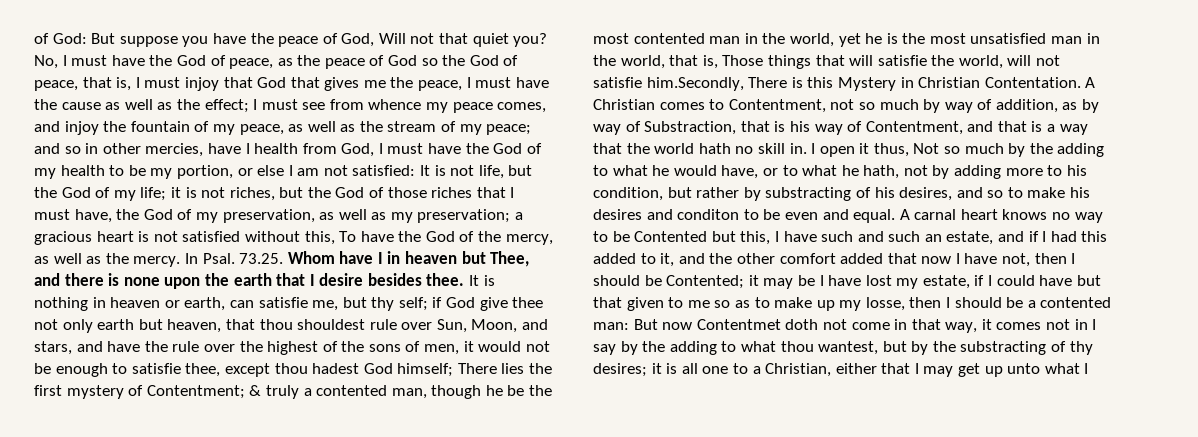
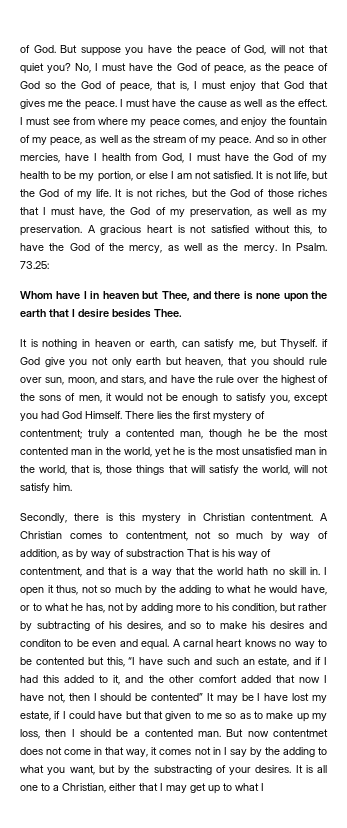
- of God: But suppose you have the peace of God, Will not that quiet you?
+ of God. But suppose you have the peace of God, will not that quiet you?
- No, I must have the God of peace, as the peace of God so the God of peace, that is, I must injoy that God that gives me the peace, I must have the cause as well as the effect;
+ No, I must have the God of peace, as the peace of God so the God of peace, that is, I must enjoy that God that gives me the peace. I must have the cause as well as the effect.
- I must see from whence my peace comes, and injoy the fountain of my peace, as well as the stream of my peace; and so in other mercies, have I health from God, I must have the God of my health to be my portion, or else I am not satisfied:
+ I must see from where my peace comes, and enjoy the fountain of my peace, as well as the stream of my peace. And so in other mercies, have I health from God, I must have the God of my health to be my portion, or else I am not satisfied.
- It is not life, but the God of my life; it is not riches, but the God of those riches that I must have, the God of my preservation, as well as my preservation; a gracious heart is not satisfied without this, To have the God of the mercy, as well as the mercy.
+ It is not life, but the God of my life. It is not riches, but the God of those riches that I must have, the God of my preservation, as well as my preservation. A gracious heart is not satisfied without this, to have the God of the mercy, as well as the mercy.
- In Psal. 73.25. Whom have I in heaven but Thee, and there is none upon the earth that I desire besides thee. It is nothing in heaven or earth, can satisfie me, but thy self; if God give thee not only earth but heaven, that thou shouldest rule over Sun, Moon, and stars, and have the rule over the highest of the sons of men, it would not be enough to satisfie thee, except thou hadest God himself;
+ In Psalm. 73.25:
+ Whom have I in heaven but Thee, and there is none upon the earth that I desire besides Thee.
+ It is nothing in heaven or earth, can satisfy me, but Thyself. if God give you not only earth but heaven, that you should rule over sun, moon, and stars, and have the rule over the highest of the sons of men, it would not be enough to satisfy you, except you had God Himself.
- There lies the first mystery of Contentment; & truly a contented man, though he be the most contented man in the world, yet he is the most unsatisfied man in the world, that is, Those things that will satisfie the world, will not satisfie him.Secondly, There is this Mystery in Christian Contentation.
+ There lies the first mystery of contentment; truly a contented man, though he be the most contented man in the world, yet he is the most unsatisfied man in the world, that is, those things that will satisfy the world, will not satisfy him.
+ Secondly, there is this mystery in Christian contentment.
- A Christian comes to Contentment, not so much by way of addition, as by way of Substraction, that is his way of Contentment, and that is a way that the world hath no skill in.
+ A Christian comes to contentment, not so much by way of addition, as by way of substraction That is his way of contentment, and that is a way that the world hath no skill in.
- I open it thus, Not so much by the adding to what he would have, or to what he hath, not by adding more to his condition, but rather by substracting of his desires, and so to make his desires and conditon to be even and equal.
+ I open it thus, not so much by the adding to what he would have, or to what he has, not by adding more to his condition, but rather by subtracting of his desires, and so to make his desires and conditon to be even and equal.
- A carnal heart knows no way to be Contented but this, I have such and such an estate, and if I had this added to it, and the other comfort added that now I have not, then I should be Contented; it may be I have lost my estate, if I could have but that given to me so as to make up my losse, then I should be a contented man:
+ A carnal heart knows no way to be contented but this, “I have such and such an estate, and if I had this added to it, and the other comfort added that now I have not, then I should be contented” It may be I have lost my estate, if I could have but that given to me so as to make up my loss, then I should be a contented man.
- But now Contentmet doth not come in that way, it comes not in I say by the adding to what thou wantest, but by the substracting of thy desires; it is all one to a Christian, either that I may get up unto what I
+ But now contentmet does not come in that way, it comes not in I say by the adding to what you want, but by the substracting of your desires. It is all one to a Christian, either that I may get up to what I

